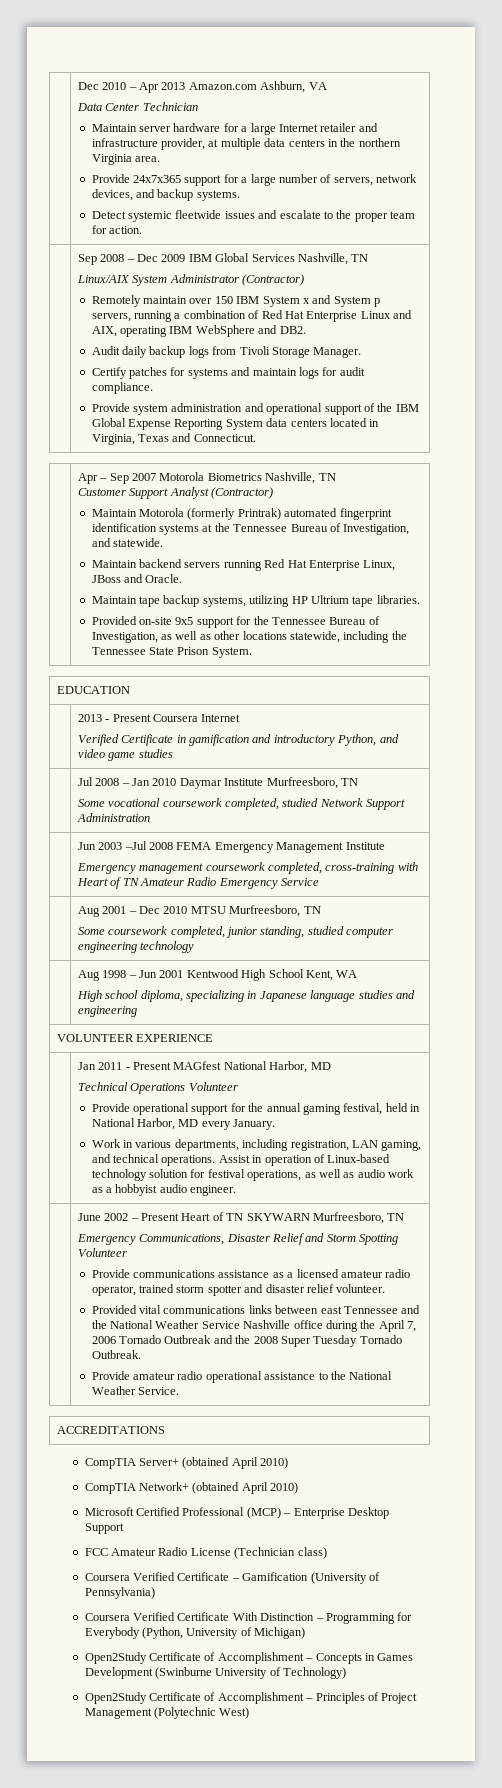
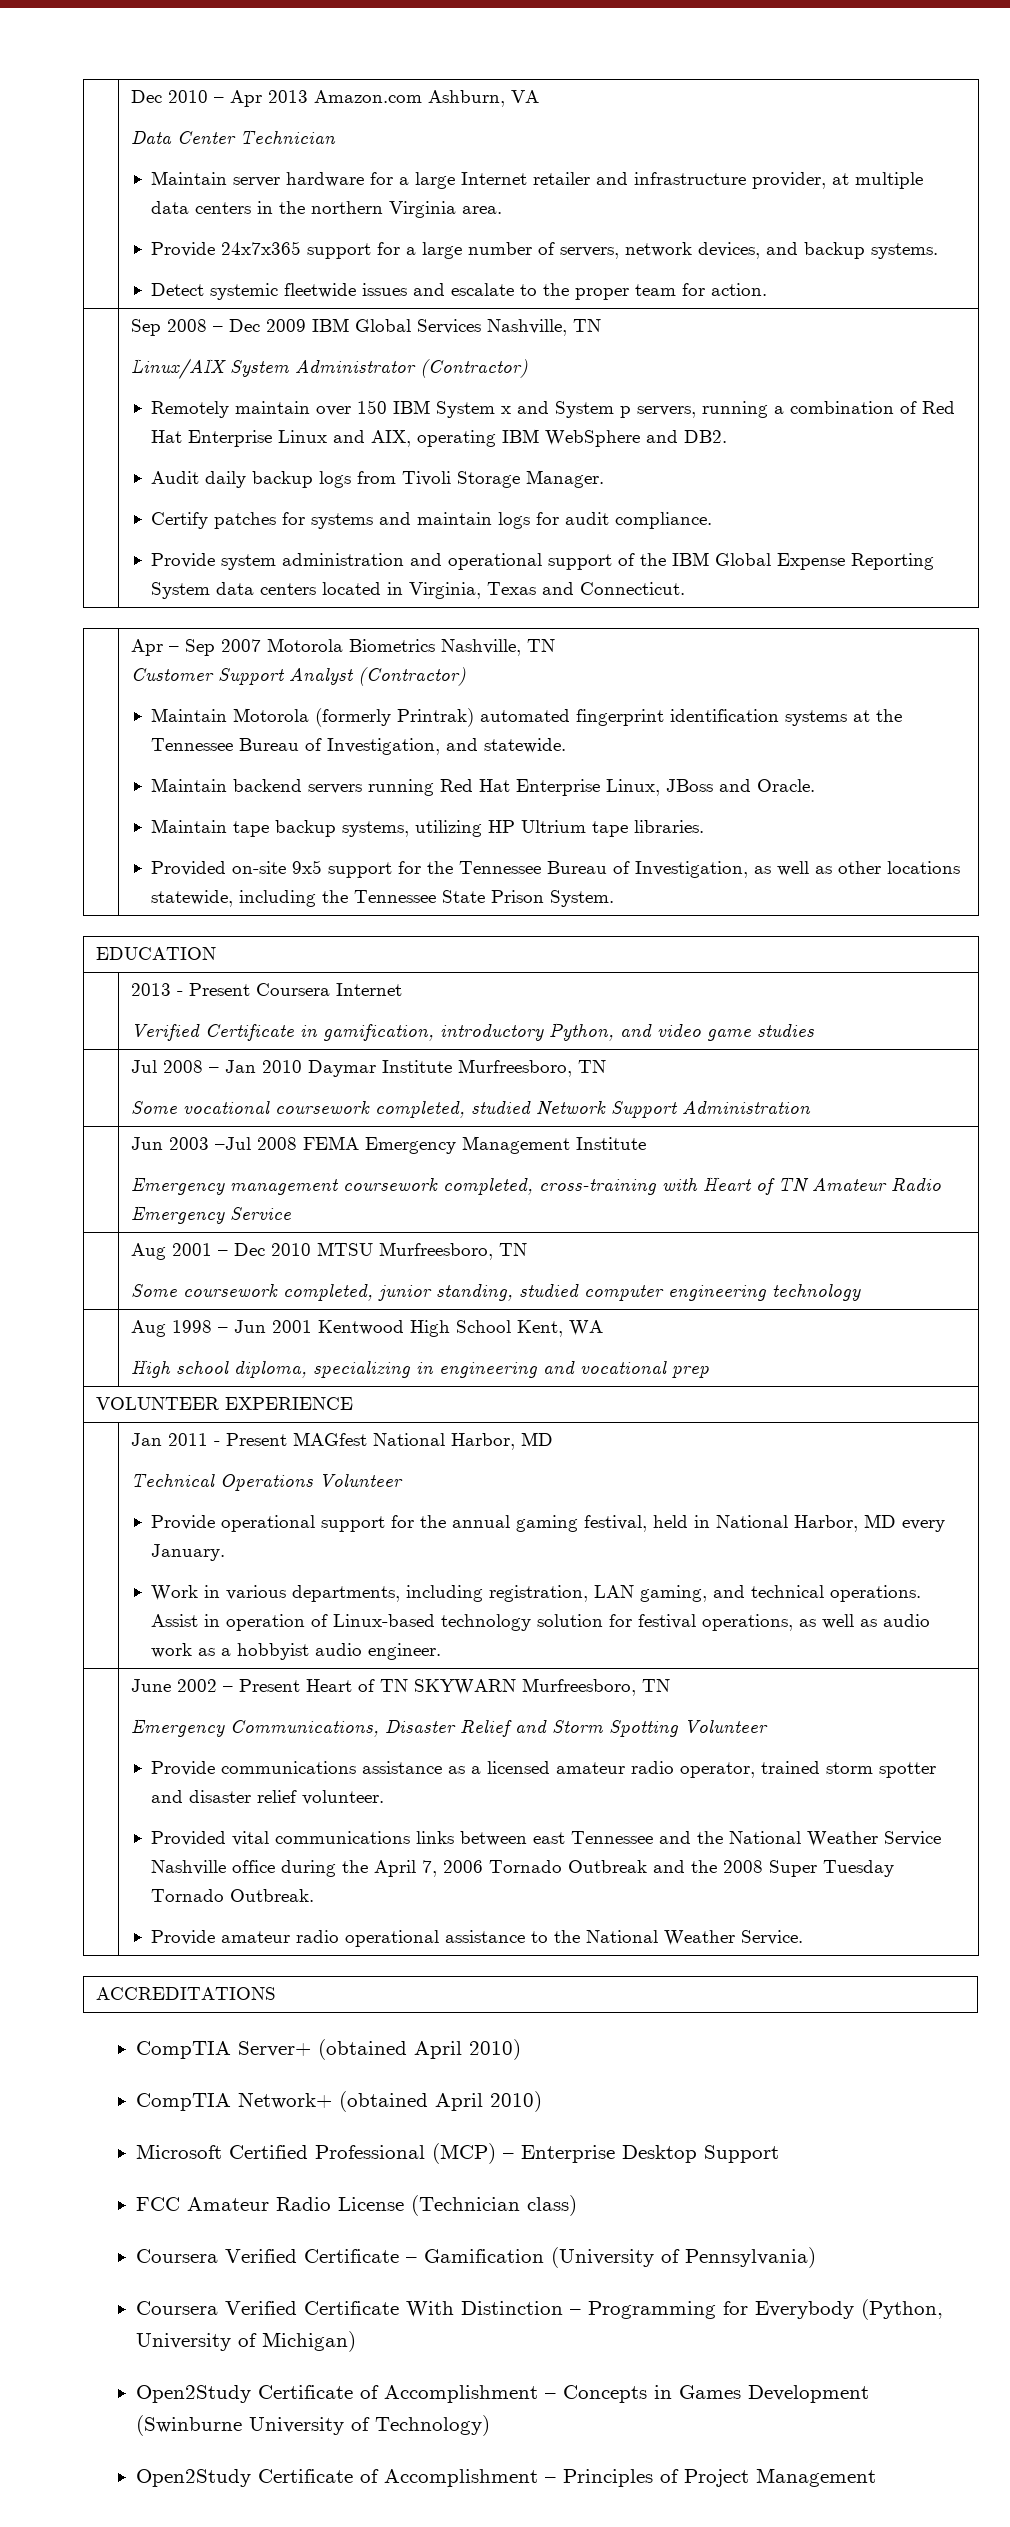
  | 2013 - Present Coursera Internet
- Verified Certificate in gamification and introductory Python, and video game studies
+ Verified Certificate in gamification, introductory Python, and video game studies
  | Aug 1998 – Jun 2001 Kentwood High School Kent, WA
- High school diploma, specializing in Japanese language studies and engineering
+ High school diploma, specializing in engineering and vocational prep
- Open2Study Certificate of Accomplishment – Principles of Project Management (Polytechnic West)
+ Open2Study Certificate of Accomplishment – Principles of Project Management

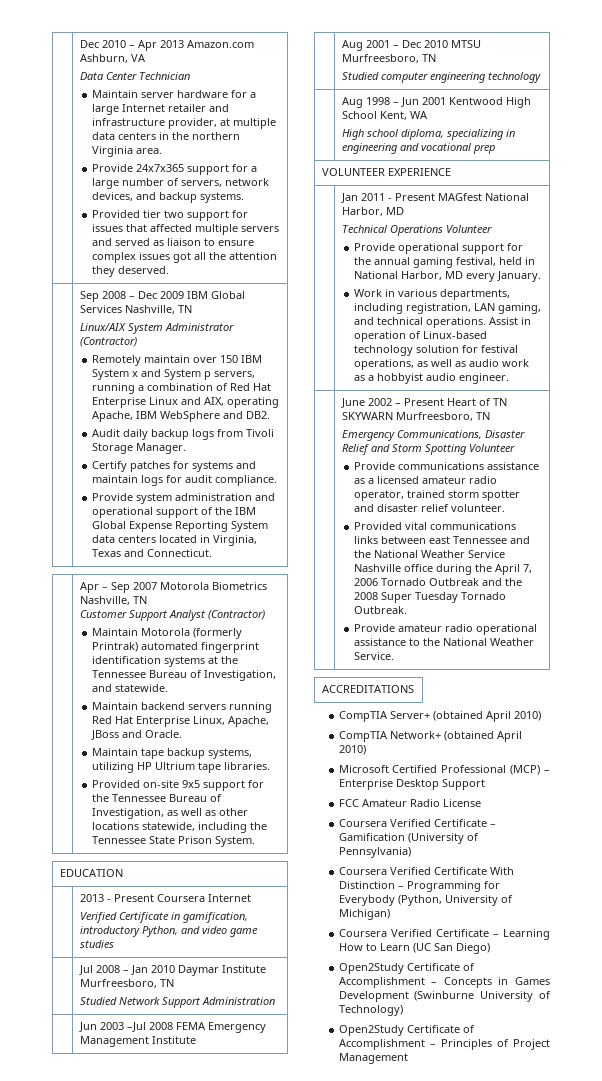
- Detect systemic fleetwide issues and escalate to the proper team for action.
+ Provided tier two support for issues that affected multiple servers and served as liaison to ensure complex issues got all the attention they deserved.
- Remotely maintain over 150 IBM System x and System p servers, running a combination of Red Hat Enterprise Linux and AIX, operating IBM WebSphere and DB2.
+ Remotely maintain over 150 IBM System x and System p servers, running a combination of Red Hat Enterprise Linux and AIX, operating Apache, IBM WebSphere and DB2.
- Maintain backend servers running Red Hat Enterprise Linux, JBoss and Oracle.
+ Maintain backend servers running Red Hat Enterprise Linux, Apache, JBoss and Oracle.
  | Jul 2008 – Jan 2010 Daymar Institute Murfreesboro, TN
- Some vocational coursework completed, studied Network Support Administration
+ Studied Network Support Administration
  | Jun 2003 –Jul 2008 FEMA Emergency Management Institute
- Emergency management coursework completed, cross-training with Heart of TN Amateur Radio Emergency Service
  | Aug 2001 – Dec 2010 MTSU Murfreesboro, TN
- Some coursework completed, junior standing, studied computer engineering technology
+ Studied computer engineering technology
- FCC Amateur Radio License (Technician class)
+ FCC Amateur Radio License
+ Coursera Verified Certificate – Learning How to Learn (UC San Diego)

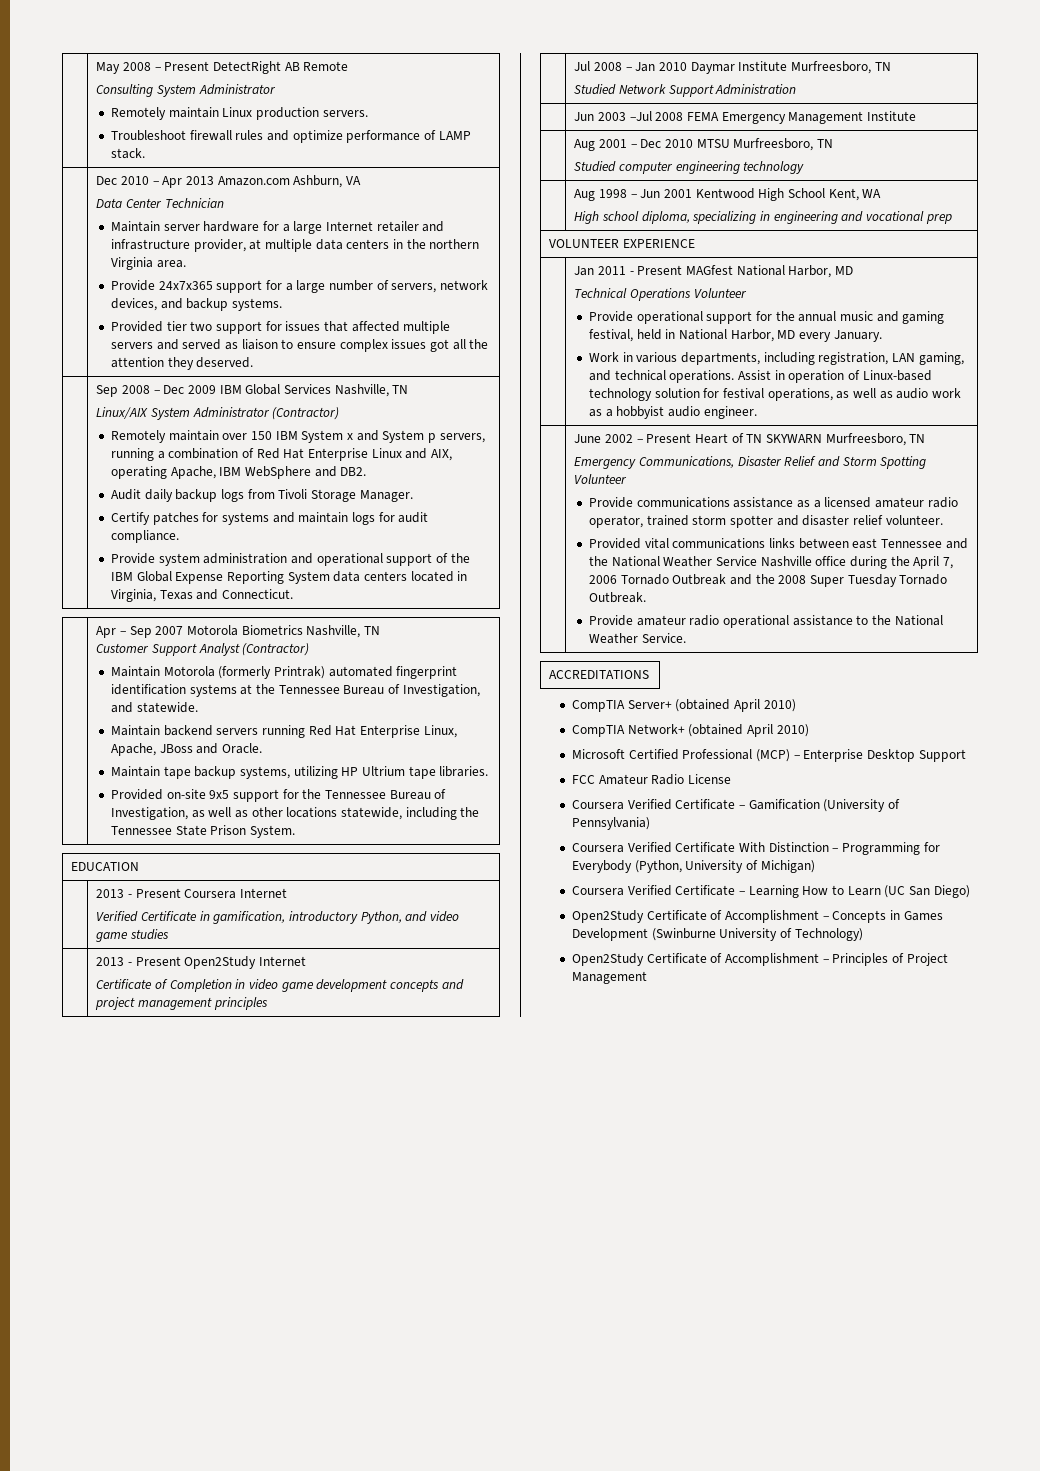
+ May 2008 – Present DetectRight AB Remote
+ Consulting System Administrator
+ Remotely maintain Linux production servers.
+ Troubleshoot firewall rules and optimize performance of LAMP stack.
+ | 2013 - Present Open2Study Internet
+ Certificate of Completion in video game development concepts and project management principles
- Provide operational support for the annual gaming festival, held in National Harbor, MD every January.
+ Provide operational support for the annual music and gaming festival, held in National Harbor, MD every January.

